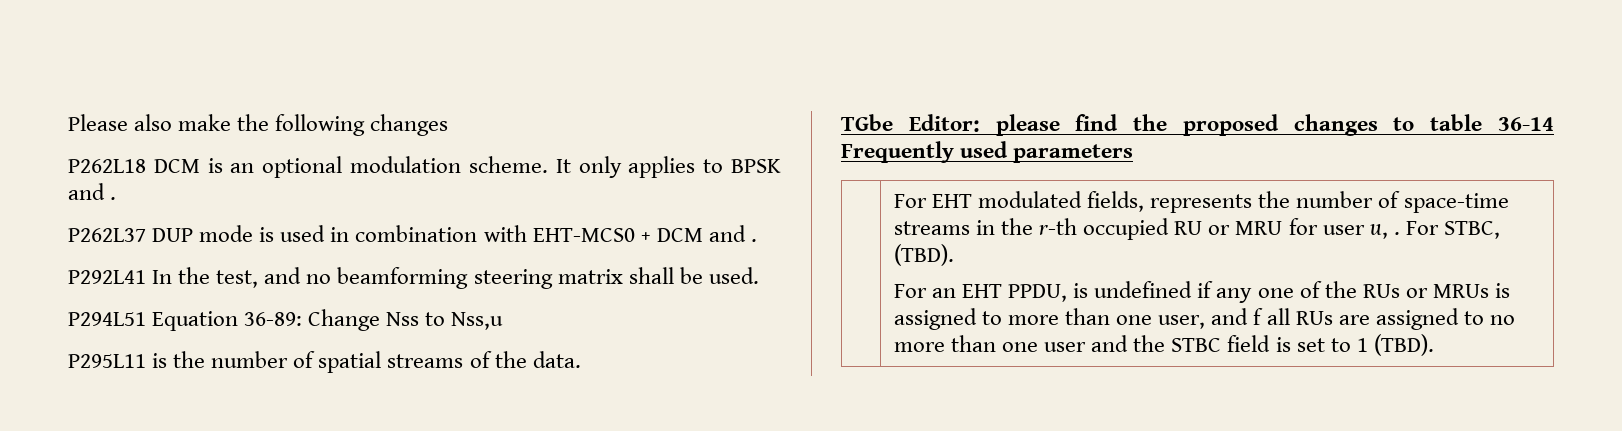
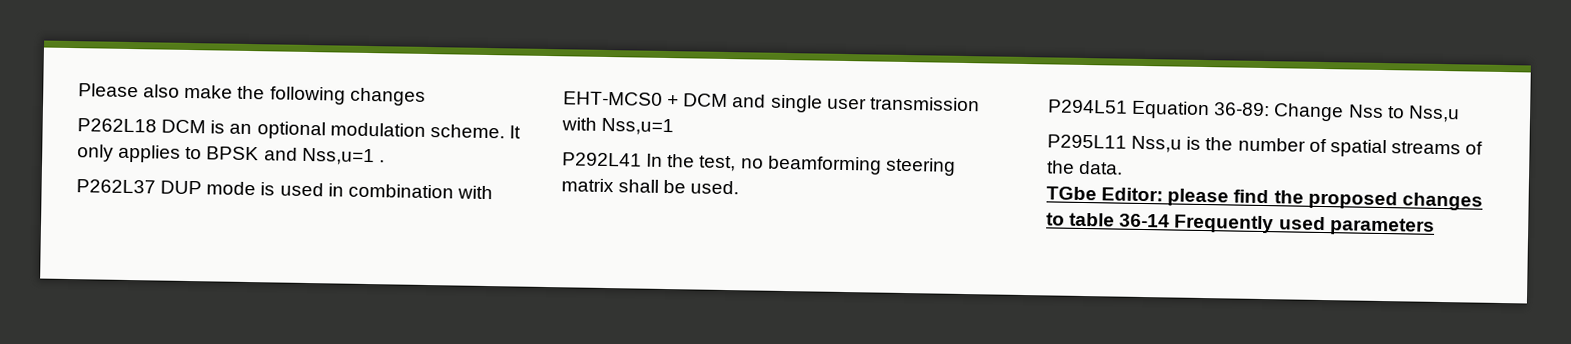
- It only applies to BPSK and .
+ It only applies to BPSK and Nss,u=1 .
- P262L37 DUP mode is used in combination with EHT-MCS0 + DCM and .
+ P262L37 DUP mode is used in combination with EHT-MCS0 + DCM and single user transmission with Nss,u=1
- P292L41 In the test, and no beamforming steering matrix shall be used.
+ P292L41 In the test, no beamforming steering matrix shall be used.
- P295L11 is the number of spatial streams of the data.
+ P295L11 Nss,u is the number of spatial streams of the data.
- For EHT modulated fields, represents the number of space-time streams in the r-th occupied RU or MRU for user u, . For STBC, (TBD).
- For an EHT PPDU, is undefined if any one of the RUs or MRUs is assigned to more than one user, and f all RUs are assigned to no more than one user and the STBC field is set to 1 (TBD).

